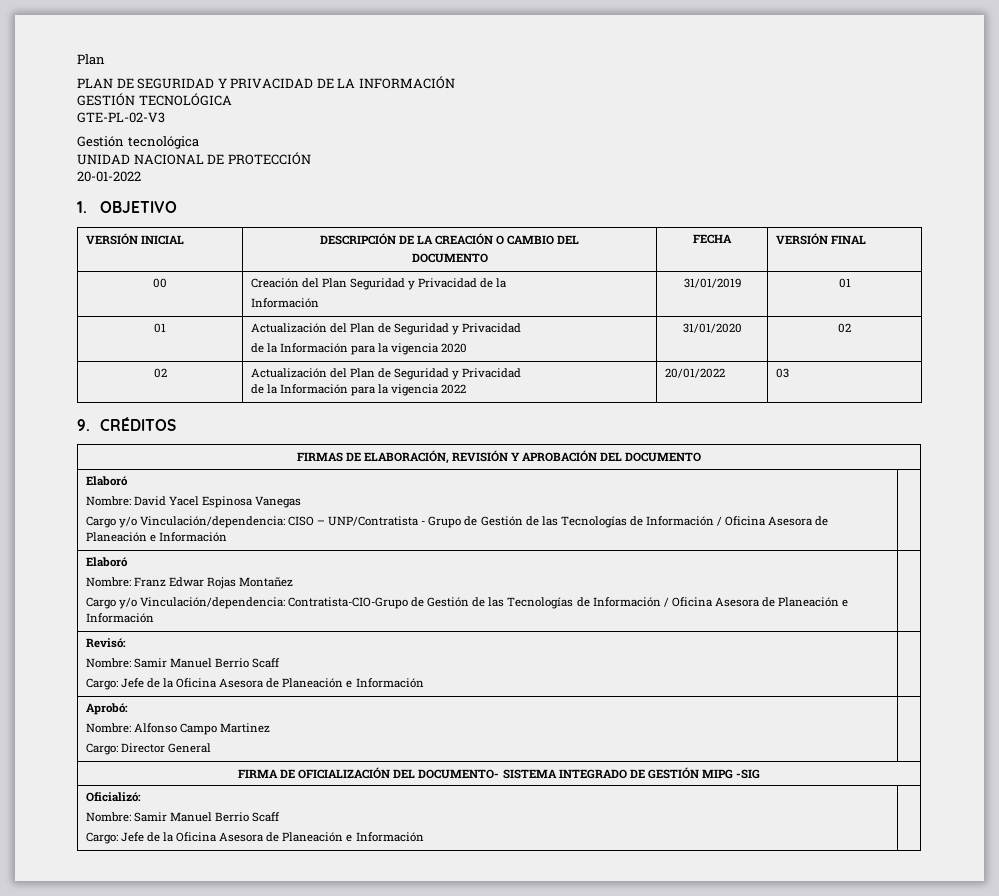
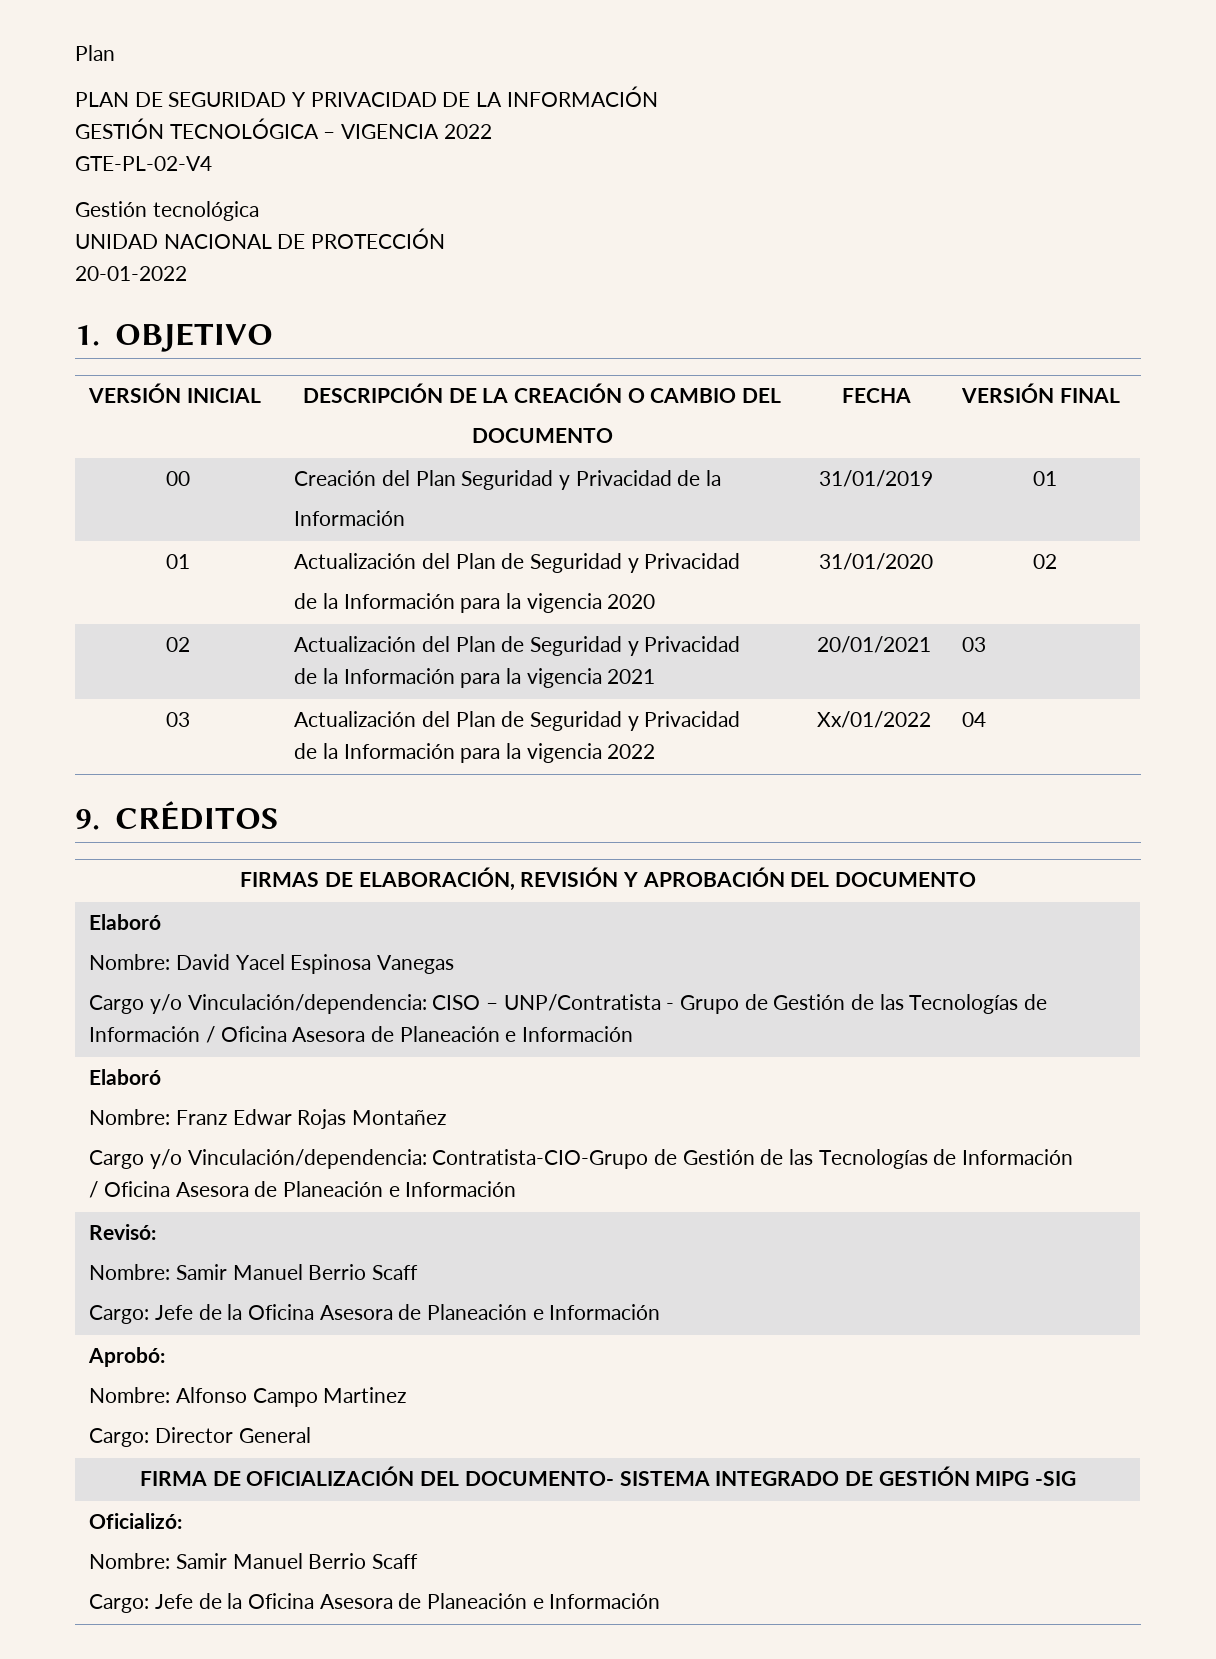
- GESTIÓN TECNOLÓGICA
- GTE-PL-02-V3
+ GESTIÓN TECNOLÓGICA – VIGENCIA 2022
+ GTE-PL-02-V4
  02 | Actualización del Plan de Seguridad y Privacidad
- de la Información para la vigencia 2022 | 20/01/2022 | 03
+ de la Información para la vigencia 2021 | 20/01/2021 | 03
+ 03 | Actualización del Plan de Seguridad y Privacidad
+ de la Información para la vigencia 2022 | Xx/01/2022 | 04

